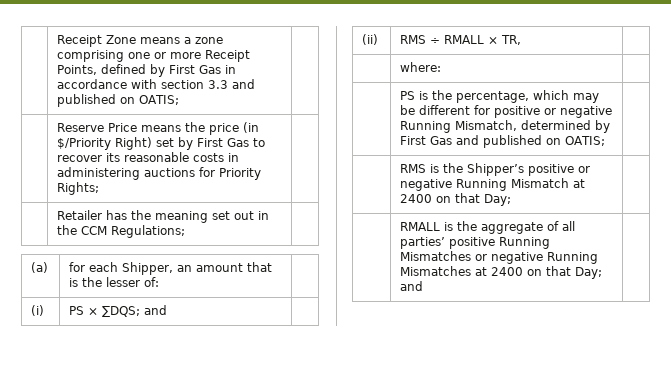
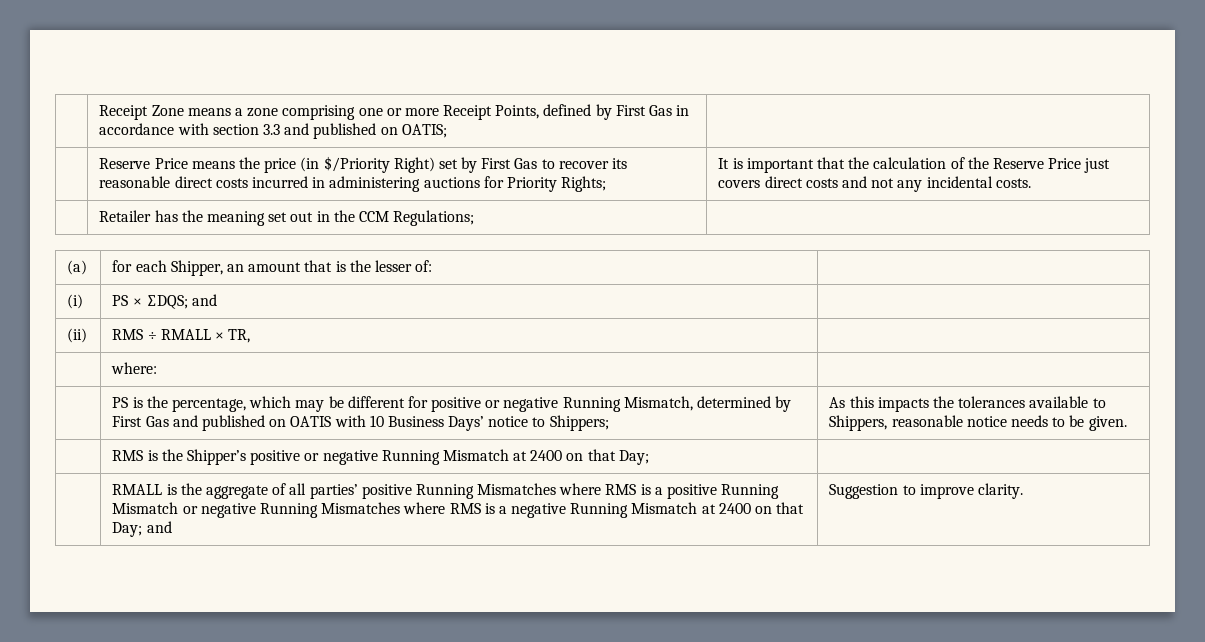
- Reserve Price means the price (in $/Priority Right) set by First Gas to recover its reasonable costs in administering auctions for Priority Rights;
+ Reserve Price means the price (in $/Priority Right) set by First Gas to recover its reasonable direct costs incurred in administering auctions for Priority Rights;
+ It is important that the calculation of the Reserve Price just covers direct costs and not any incidental costs.
- PS is the percentage, which may be different for positive or negative Running Mismatch, determined by First Gas and published on OATIS;
+ PS is the percentage, which may be different for positive or negative Running Mismatch, determined by First Gas and published on OATIS with 10 Business Days’ notice to Shippers; | As this impacts the tolerances available to Shippers, reasonable notice needs to be given.
- | RMALL is the aggregate of all parties’ positive Running Mismatches or negative Running Mismatches at 2400 on that Day; and |
+ | RMALL is the aggregate of all parties’ positive Running Mismatches where RMS is a positive Running Mismatch or negative Running Mismatches where RMS is a negative Running Mismatch at 2400 on that Day; and | Suggestion to improve clarity.

